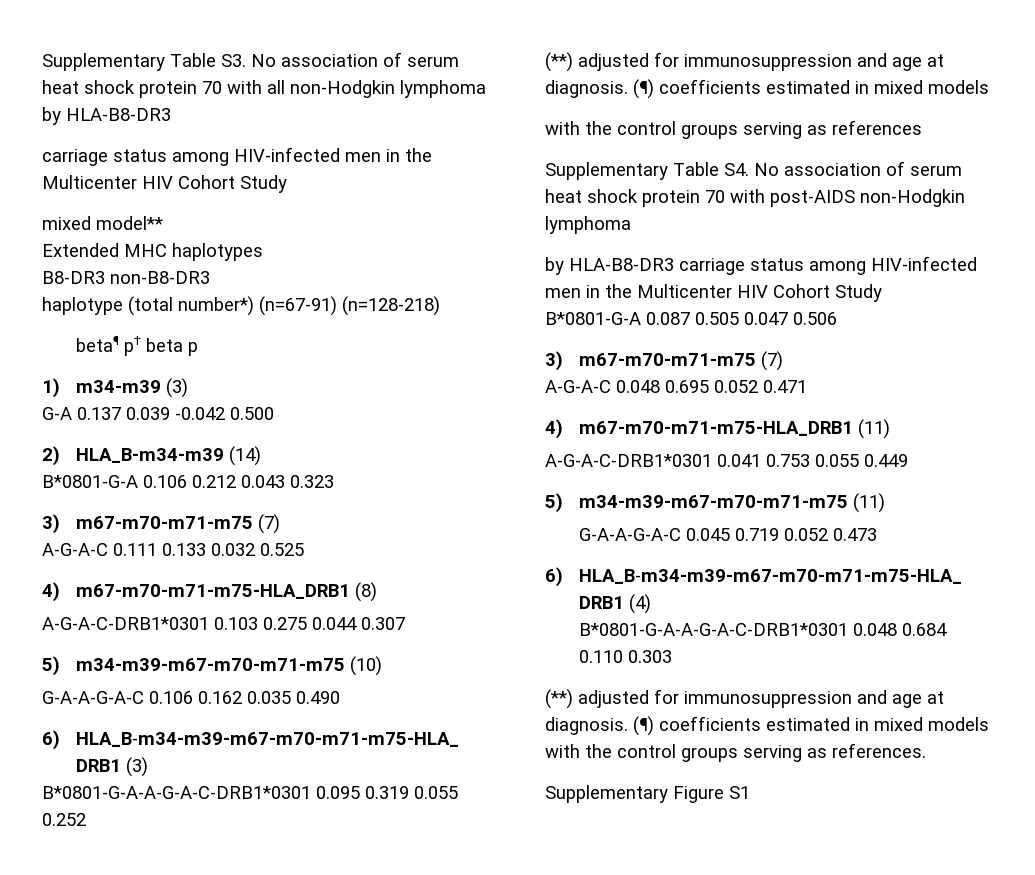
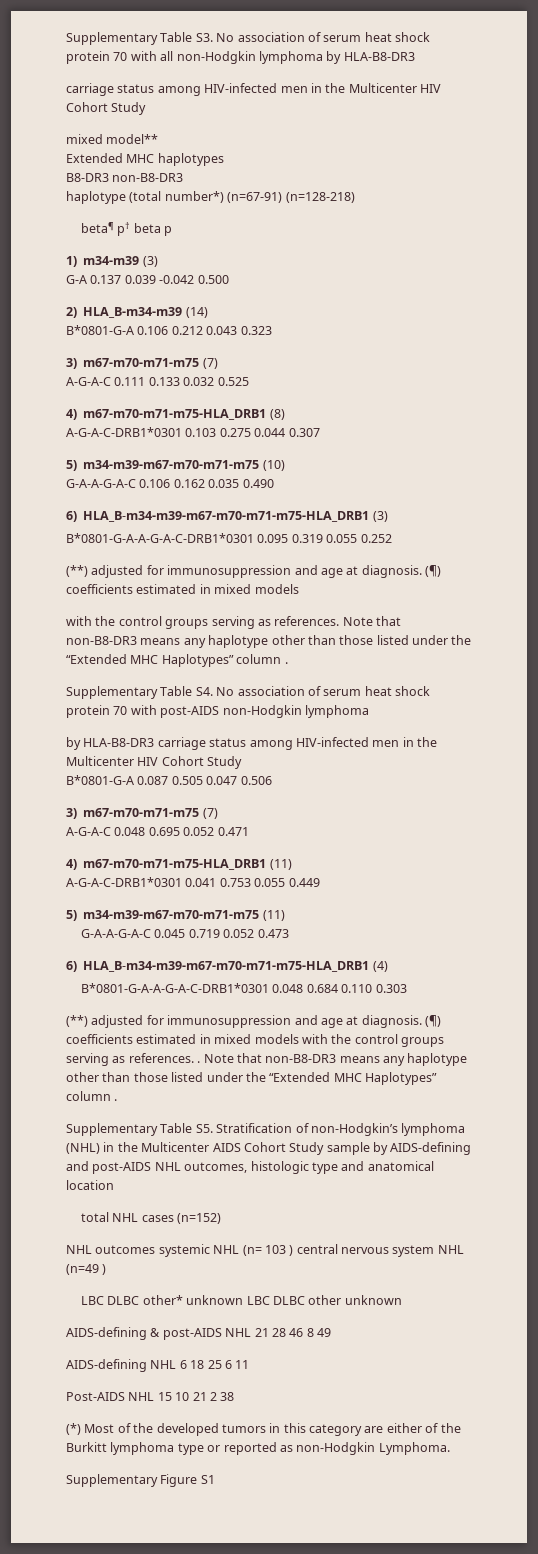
- with the control groups serving as references
+ with the control groups serving as references. Note that non-B8-DR3 means any haplotype other than those listed under the “Extended MHC Haplotypes” column .
- (¶) coefficients estimated in mixed models with the control groups serving as references.
+ (¶) coefficients estimated in mixed models with the control groups serving as references. . Note that non-B8-DR3 means any haplotype other than those listed under the “Extended MHC Haplotypes” column .
+ Supplementary Table S5. Stratification of non-Hodgkin’s lymphoma (NHL) in the Multicenter AIDS Cohort Study sample by AIDS-defining and post-AIDS NHL outcomes, histologic type and anatomical location
+ total NHL cases (n=152)
+ NHL outcomes systemic NHL (n= 103 ) central nervous system NHL (n=49 )
+ LBC DLBC other* unknown LBC DLBC other unknown
+ AIDS-defining & post-AIDS NHL 21 28 46 8 49
+ AIDS-defining NHL 6 18 25 6 11
+ Post-AIDS NHL 15 10 21 2 38
+ (*) Most of the developed tumors in this category are either of the Burkitt lymphoma type or reported as non-Hodgkin Lymphoma.

